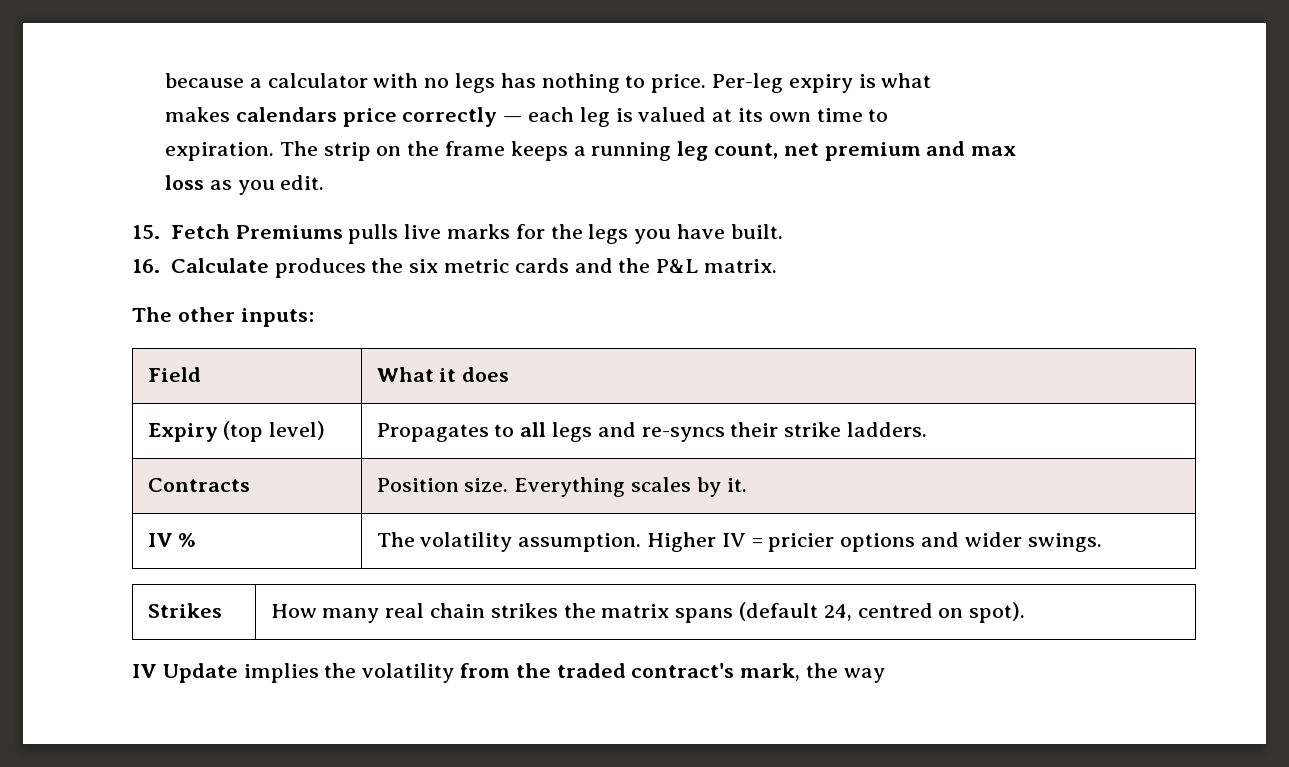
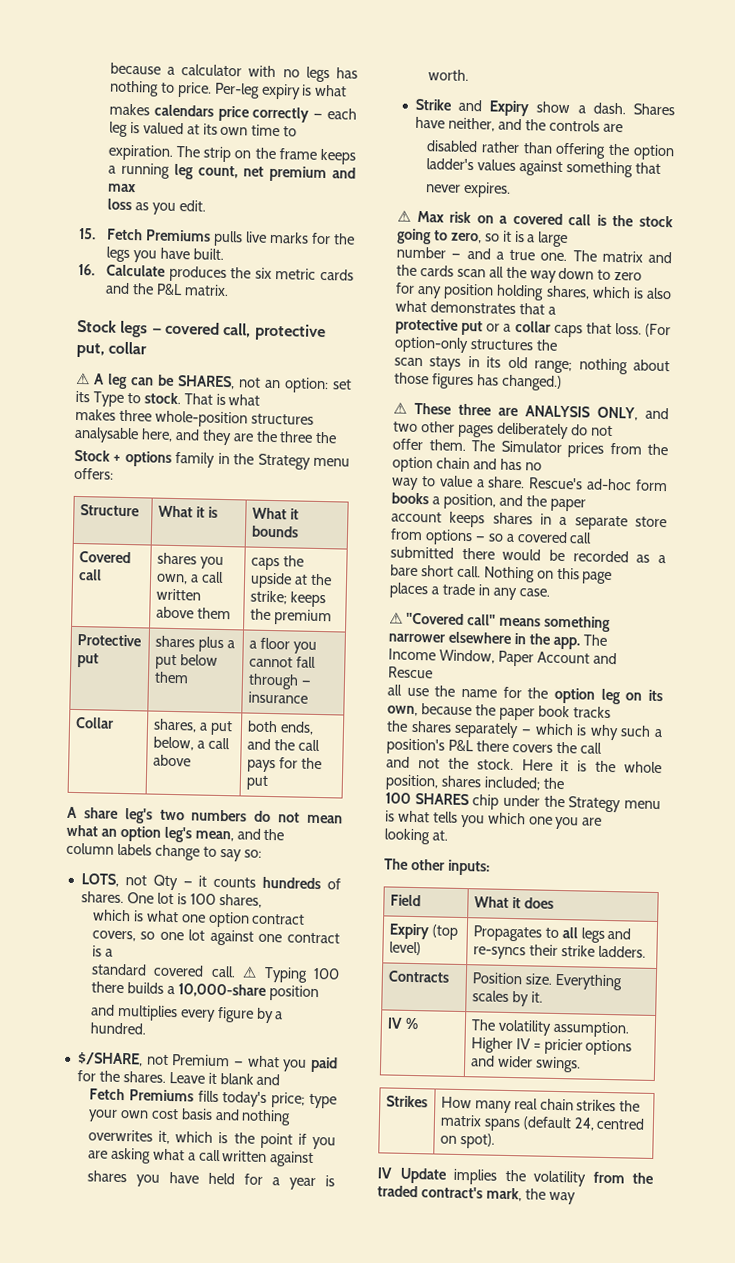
+ Stock legs — covered call, protective put, collar
+ ⚠ A leg can be SHARES, not an option: set its Type to stock. That is what
+ makes three whole-position structures analysable here, and they are the three the
+ Stock + options family in the Strategy menu offers:
+ Structure | What it is | What it bounds
+ Covered call | shares you own, a call written above them | caps the upside at the strike; keeps the premium
+ Protective put | shares plus a put below them | a floor you cannot fall through — insurance
+ Collar | shares, a put below, a call above | both ends, and the call pays for the put
+ A share leg's two numbers do not mean what an option leg's mean, and the
+ column labels change to say so:
+ LOTS, not Qty — it counts hundreds of shares. One lot is 100 shares,
+ which is what one option contract covers, so one lot against one contract is a
+ standard covered call. ⚠ Typing 100 there builds a 10,000-share position
+ and multiplies every figure by a hundred.
+ $/SHARE, not Premium — what you paid for the shares. Leave it blank and
+ Fetch Premiums fills today's price; type your own cost basis and nothing
+ overwrites it, which is the point if you are asking what a call written against
+ shares you have held for a year is worth.
+ Strike and Expiry show a dash. Shares have neither, and the controls are
+ disabled rather than offering the option ladder's values against something that
+ never expires.
+ ⚠ Max risk on a covered call is the stock going to zero, so it is a large
+ number — and a true one. The matrix and the cards scan all the way down to zero
+ for any position holding shares, which is also what demonstrates that a
+ protective put or a collar caps that loss. (For option-only structures the
+ scan stays in its old range; nothing about those figures has changed.)
+ ⚠ These three are ANALYSIS ONLY, and two other pages deliberately do not
+ offer them. The Simulator prices from the option chain and has no
+ way to value a share. Rescue's ad-hoc form books a position, and the paper
+ account keeps shares in a separate store from options — so a covered call
+ submitted there would be recorded as a bare short call. Nothing on this page
+ places a trade in any case.
+ ⚠ "Covered call" means something narrower elsewhere in the app. The
+ Income Window, Paper Account and Rescue
+ all use the name for the option leg on its own, because the paper book tracks
+ the shares separately — which is why such a position's P&L there covers the call
+ and not the stock. Here it is the whole position, shares included; the
+ 100 SHARES chip under the Strategy menu is what tells you which one you are
+ looking at.

